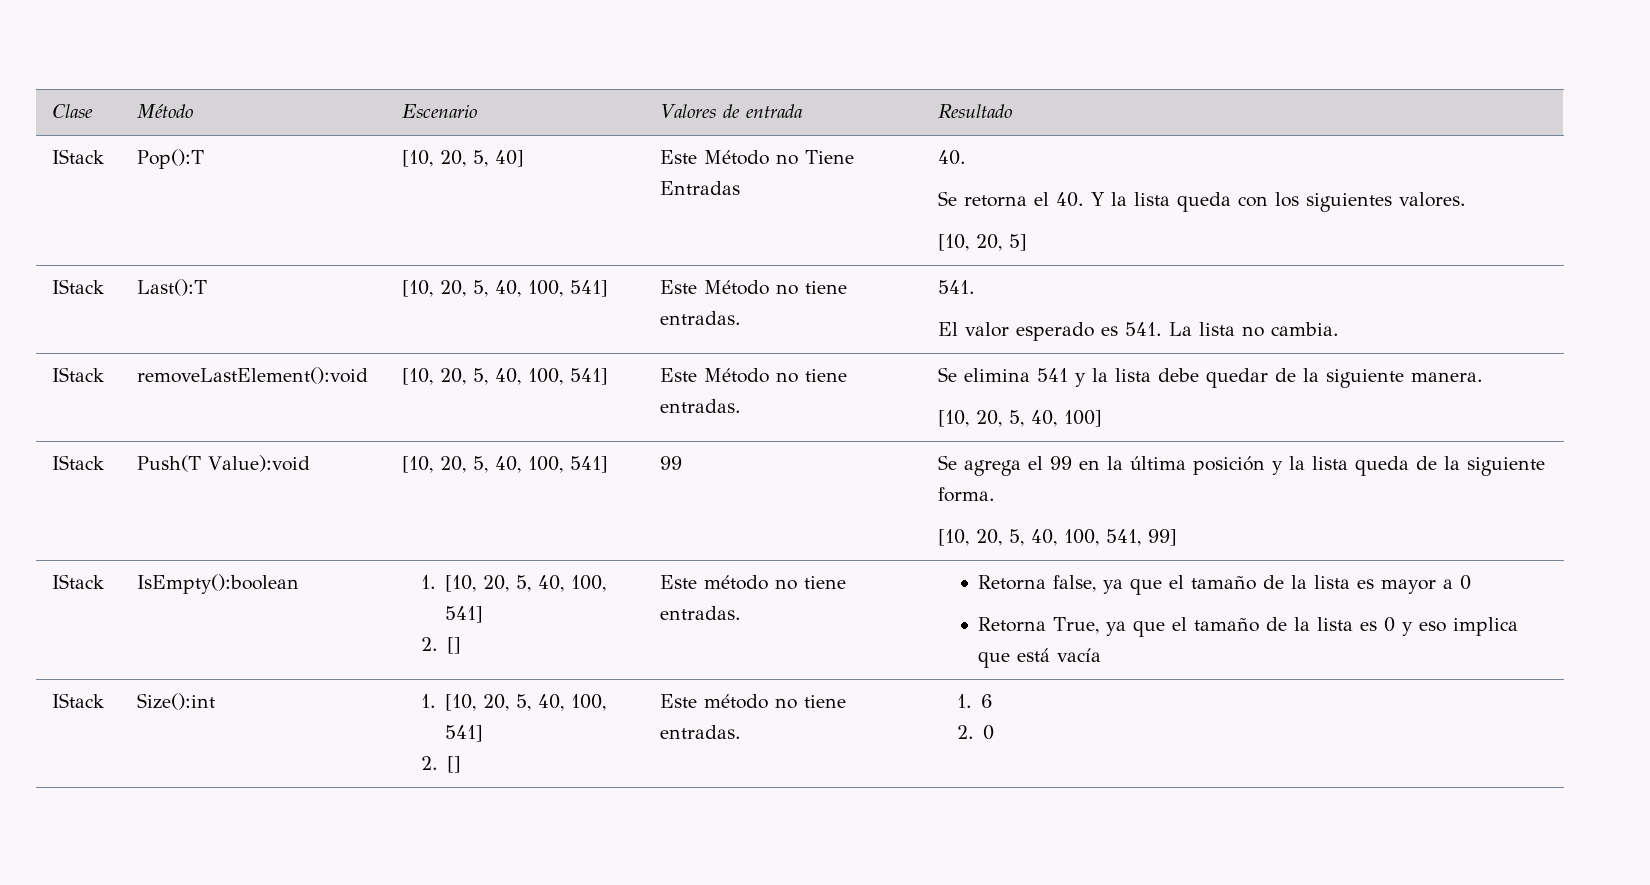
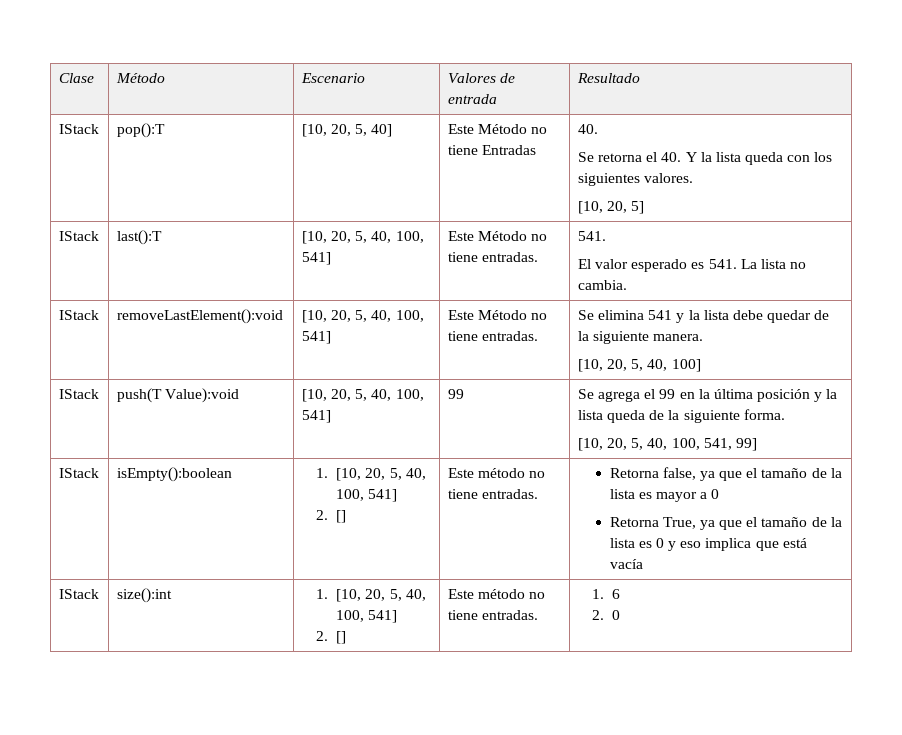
- IStack | Pop():T | [10, 20, 5, 40] | Este Método no Tiene Entradas | 40.
+ IStack | pop():T | [10, 20, 5, 40] | Este Método no tiene Entradas | 40.
- IStack | Last():T | [10, 20, 5, 40, 100, 541] | Este Método no tiene entradas. | 541.
+ IStack | last():T | [10, 20, 5, 40, 100, 541] | Este Método no tiene entradas. | 541.
- IStack | Push(T Value):void | [10, 20, 5, 40, 100, 541] | 99 | Se agrega el 99 en la última posición y la lista queda de la siguiente forma.
+ IStack | push(T Value):void | [10, 20, 5, 40, 100, 541] | 99 | Se agrega el 99 en la última posición y la lista queda de la siguiente forma.
- IsEmpty():boolean
+ isEmpty():boolean
- IStack | Size():int | 1. [10, 20, 5, 40, 100, 541]
+ IStack | size():int | 1. [10, 20, 5, 40, 100, 541]

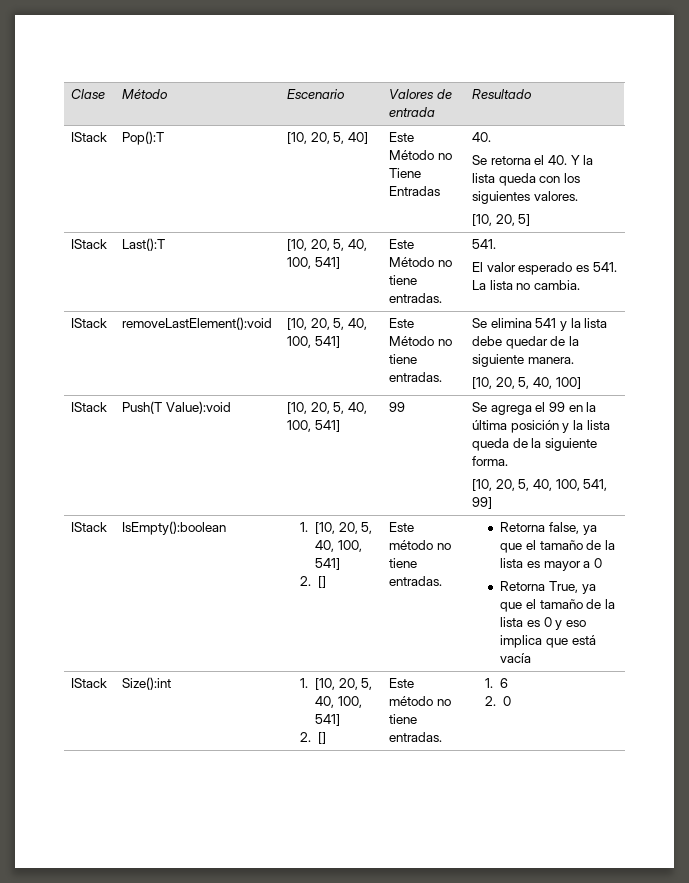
- IStack | pop():T | [10, 20, 5, 40] | Este Método no tiene Entradas | 40.
+ IStack | Pop():T | [10, 20, 5, 40] | Este Método no Tiene Entradas | 40.
- IStack | last():T | [10, 20, 5, 40, 100, 541] | Este Método no tiene entradas. | 541.
+ IStack | Last():T | [10, 20, 5, 40, 100, 541] | Este Método no tiene entradas. | 541.
- IStack | push(T Value):void | [10, 20, 5, 40, 100, 541] | 99 | Se agrega el 99 en la última posición y la lista queda de la siguiente forma.
+ IStack | Push(T Value):void | [10, 20, 5, 40, 100, 541] | 99 | Se agrega el 99 en la última posición y la lista queda de la siguiente forma.
- isEmpty():boolean
+ IsEmpty():boolean
- IStack | size():int | 1. [10, 20, 5, 40, 100, 541]
+ IStack | Size():int | 1. [10, 20, 5, 40, 100, 541]

